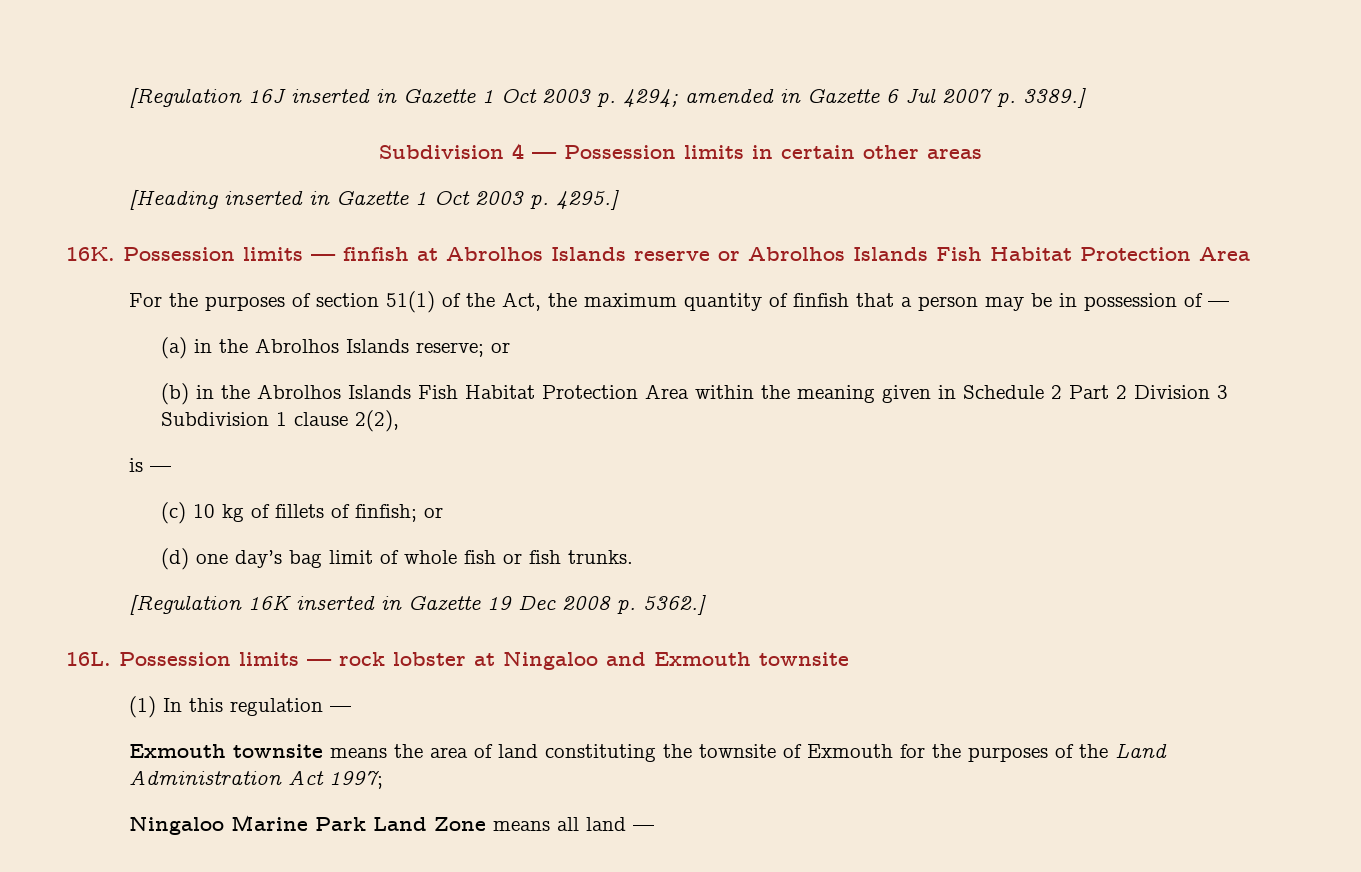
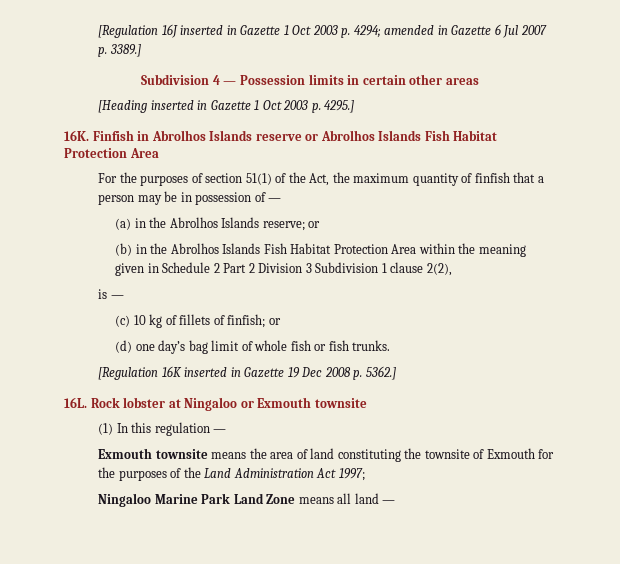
- Possession limits — finfish at Abrolhos Islands reserve or Abrolhos Islands Fish Habitat Protection Area
+ Finfish in Abrolhos Islands reserve or Abrolhos Islands Fish Habitat Protection Area
- Possession limits — rock lobster at Ningaloo and Exmouth townsite
+ Rock lobster at Ningaloo or Exmouth townsite

